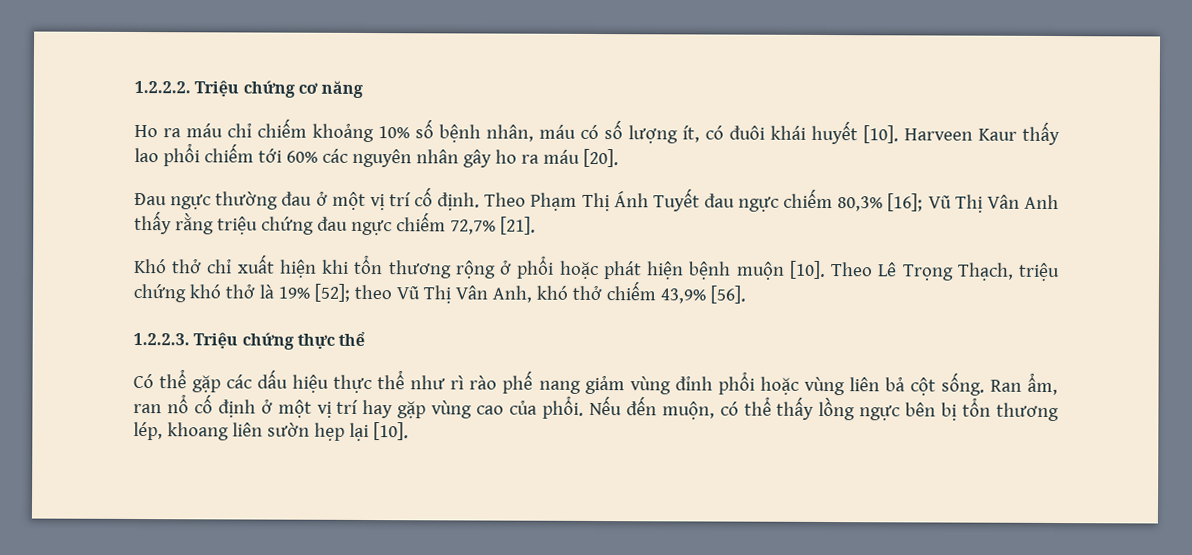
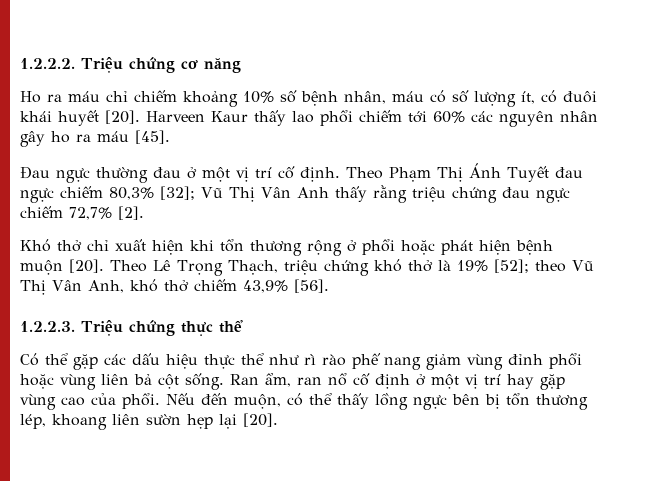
- Ho ra máu chỉ chiếm khoảng 10% số bệnh nhân, máu có số lượng ít, có đuôi khái huyết [10].
+ Ho ra máu chỉ chiếm khoảng 10% số bệnh nhân, máu có số lượng ít, có đuôi khái huyết [20].
- Harveen Kaur thấy lao phổi chiếm tới 60% các nguyên nhân gây ho ra máu [20].
+ Harveen Kaur thấy lao phổi chiếm tới 60% các nguyên nhân gây ho ra máu [45].
- Theo Phạm Thị Ánh Tuyết đau ngực chiếm 80,3% [16]; Vũ Thị Vân Anh thấy rằng triệu chứng đau ngực chiếm 72,7% [21].
+ Theo Phạm Thị Ánh Tuyết đau ngực chiếm 80,3% [32]; Vũ Thị Vân Anh thấy rằng triệu chứng đau ngực chiếm 72,7% [2].
- Khó thở chỉ xuất hiện khi tổn thương rộng ở phổi hoặc phát hiện bệnh muộn [10].
+ Khó thở chỉ xuất hiện khi tổn thương rộng ở phổi hoặc phát hiện bệnh muộn [20].
- Nếu đến muộn, có thể thấy lồng ngực bên bị tổn thương lép, khoang liên sườn hẹp lại [10].
+ Nếu đến muộn, có thể thấy lồng ngực bên bị tổn thương lép, khoang liên sườn hẹp lại [20].

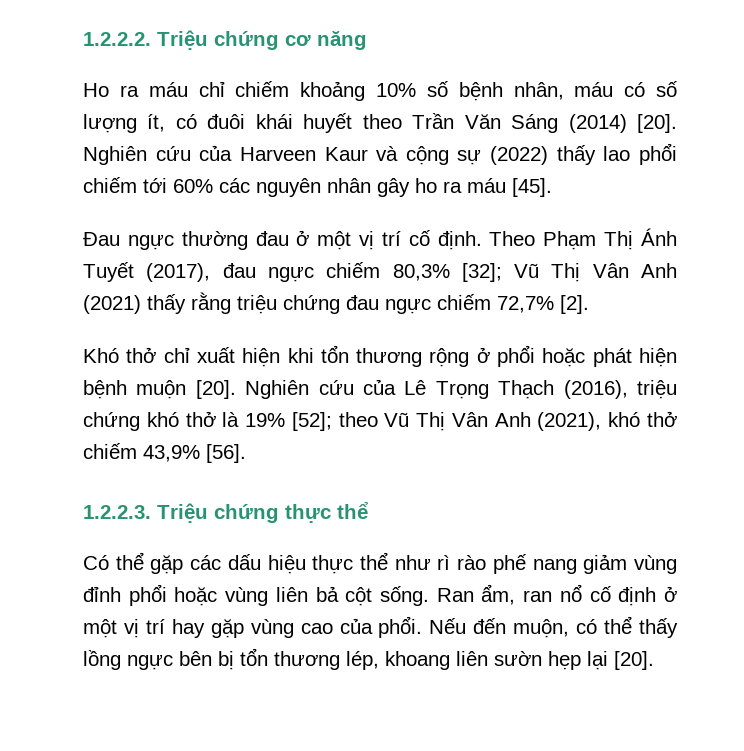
- Ho ra máu chỉ chiếm khoảng 10% số bệnh nhân, máu có số lượng ít, có đuôi khái huyết [20]. Harveen Kaur thấy lao phổi chiếm tới 60% các nguyên nhân gây ho ra máu [45].
+ Ho ra máu chỉ chiếm khoảng 10% số bệnh nhân, máu có số lượng ít, có đuôi khái huyết theo Trần Văn Sáng (2014) [20]. Nghiên cứu của Harveen Kaur và cộng sự (2022) thấy lao phổi chiếm tới 60% các nguyên nhân gây ho ra máu [45].
- Theo Phạm Thị Ánh Tuyết đau ngực chiếm 80,3% [32]; Vũ Thị Vân Anh thấy rằng triệu chứng đau ngực chiếm 72,7% [2].
+ Theo Phạm Thị Ánh Tuyết (2017), đau ngực chiếm 80,3% [32]; Vũ Thị Vân Anh (2021) thấy rằng triệu chứng đau ngực chiếm 72,7% [2].
- Theo Lê Trọng Thạch, triệu chứng khó thở là 19% [52]; theo Vũ Thị Vân Anh, khó thở chiếm 43,9% [56].
+ Nghiên cứu của Lê Trọng Thạch (2016), triệu chứng khó thở là 19% [52]; theo Vũ Thị Vân Anh (2021), khó thở chiếm 43,9% [56].

